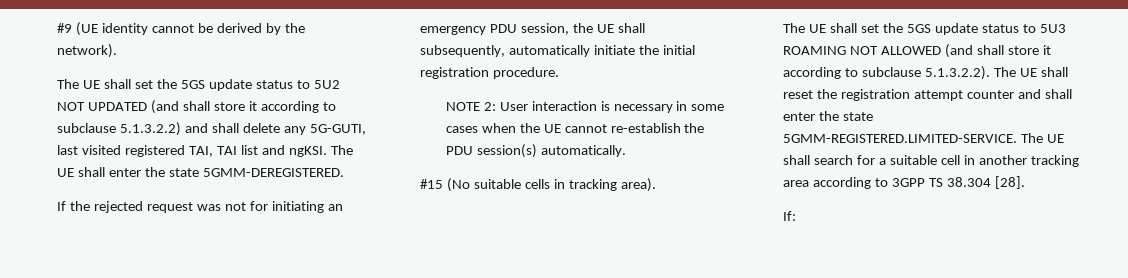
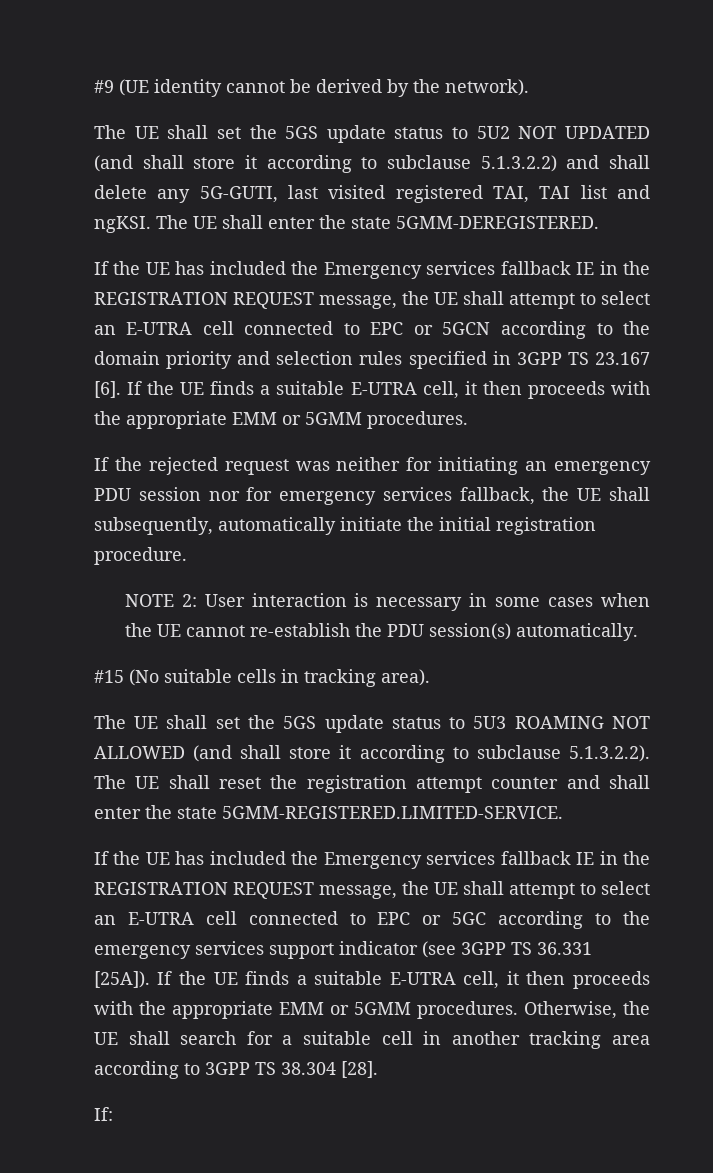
+ If the UE has included the Emergency services fallback IE in the REGISTRATION REQUEST message, the UE shall attempt to select an E-UTRA cell connected to EPC or 5GCN according to the domain priority and selection rules specified in 3GPP TS 23.167 [6]. If the UE finds a suitable E-UTRA cell, it then proceeds with the appropriate EMM or 5GMM procedures.
- If the rejected request was not for initiating an emergency PDU session, the UE shall subsequently, automatically initiate the initial registration procedure.
+ If the rejected request was neither for initiating an emergency PDU session nor for emergency services fallback, the UE shall subsequently, automatically initiate the initial registration procedure.
- The UE shall set the 5GS update status to 5U3 ROAMING NOT ALLOWED (and shall store it according to subclause 5.1.3.2.2). The UE shall reset the registration attempt counter and shall enter the state 5GMM-REGISTERED.LIMITED-SERVICE. The UE shall search for a suitable cell in another tracking area according to 3GPP TS 38.304 [28].
+ The UE shall set the 5GS update status to 5U3 ROAMING NOT ALLOWED (and shall store it according to subclause 5.1.3.2.2). The UE shall reset the registration attempt counter and shall enter the state 5GMM-REGISTERED.LIMITED-SERVICE.
+ If the UE has included the Emergency services fallback IE in the REGISTRATION REQUEST message, the UE shall attempt to select an E-UTRA cell connected to EPC or 5GC according to the emergency services support indicator (see 3GPP TS 36.331 [25A]). If the UE finds a suitable E-UTRA cell, it then proceeds with the appropriate EMM or 5GMM procedures. Otherwise, the UE shall search for a suitable cell in another tracking area according to 3GPP TS 38.304 [28].

